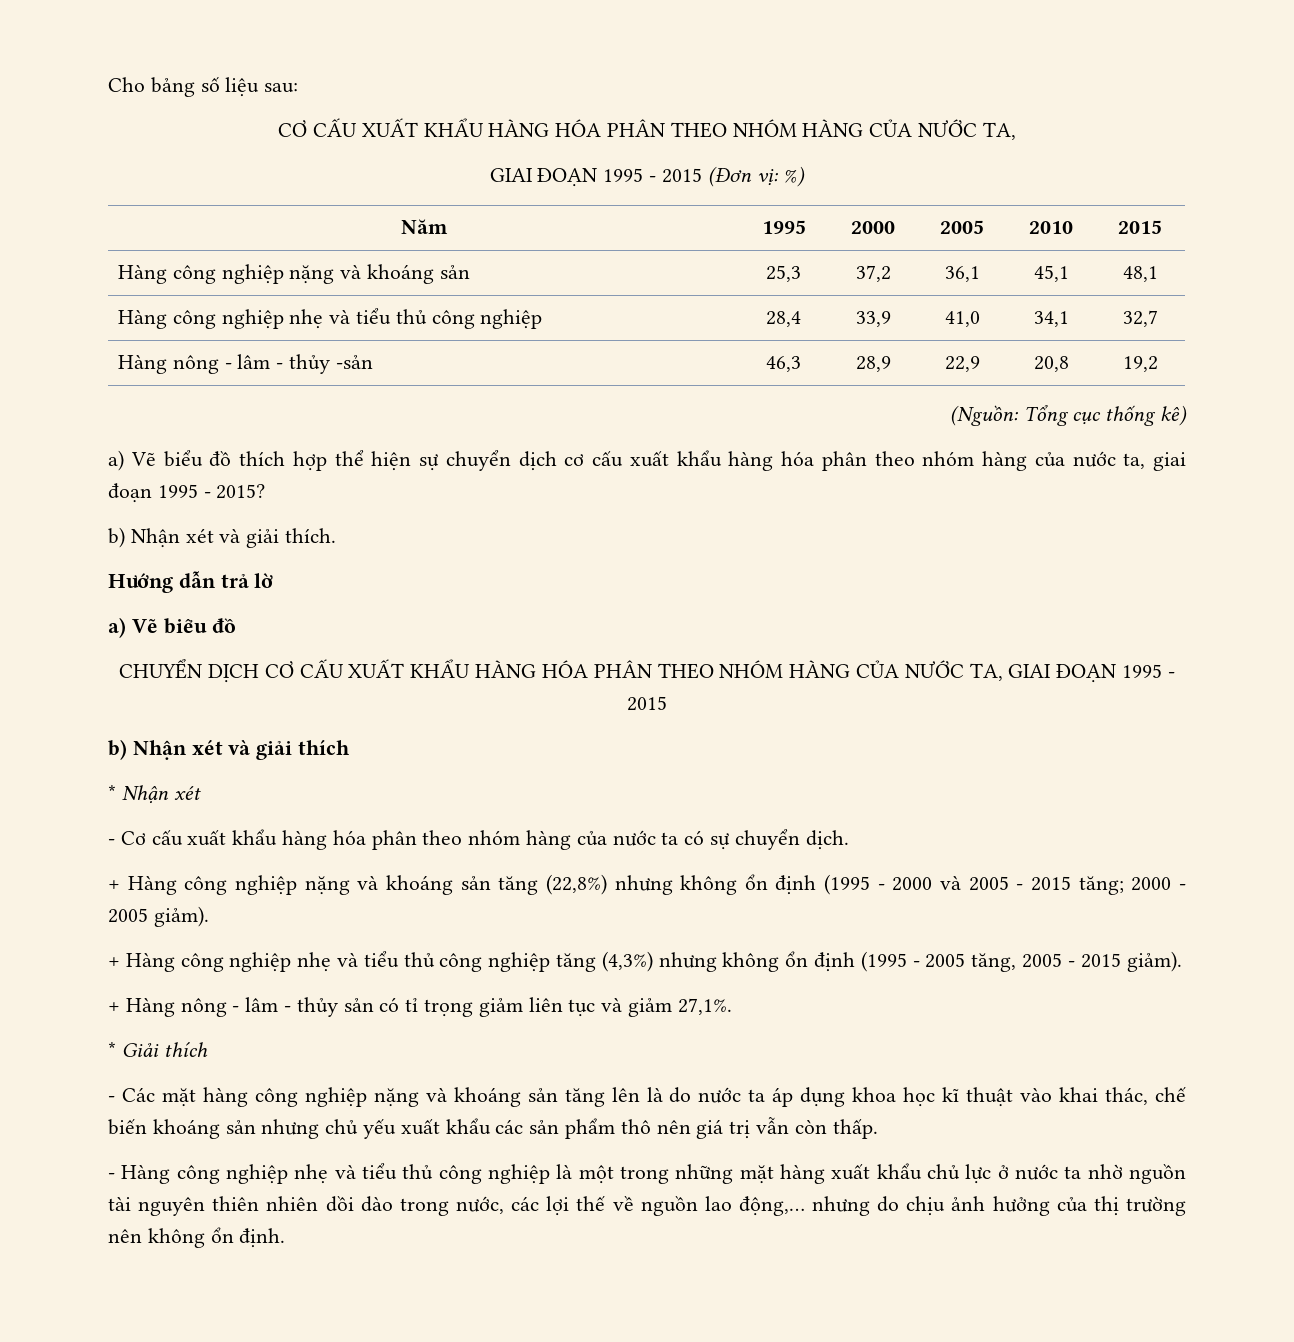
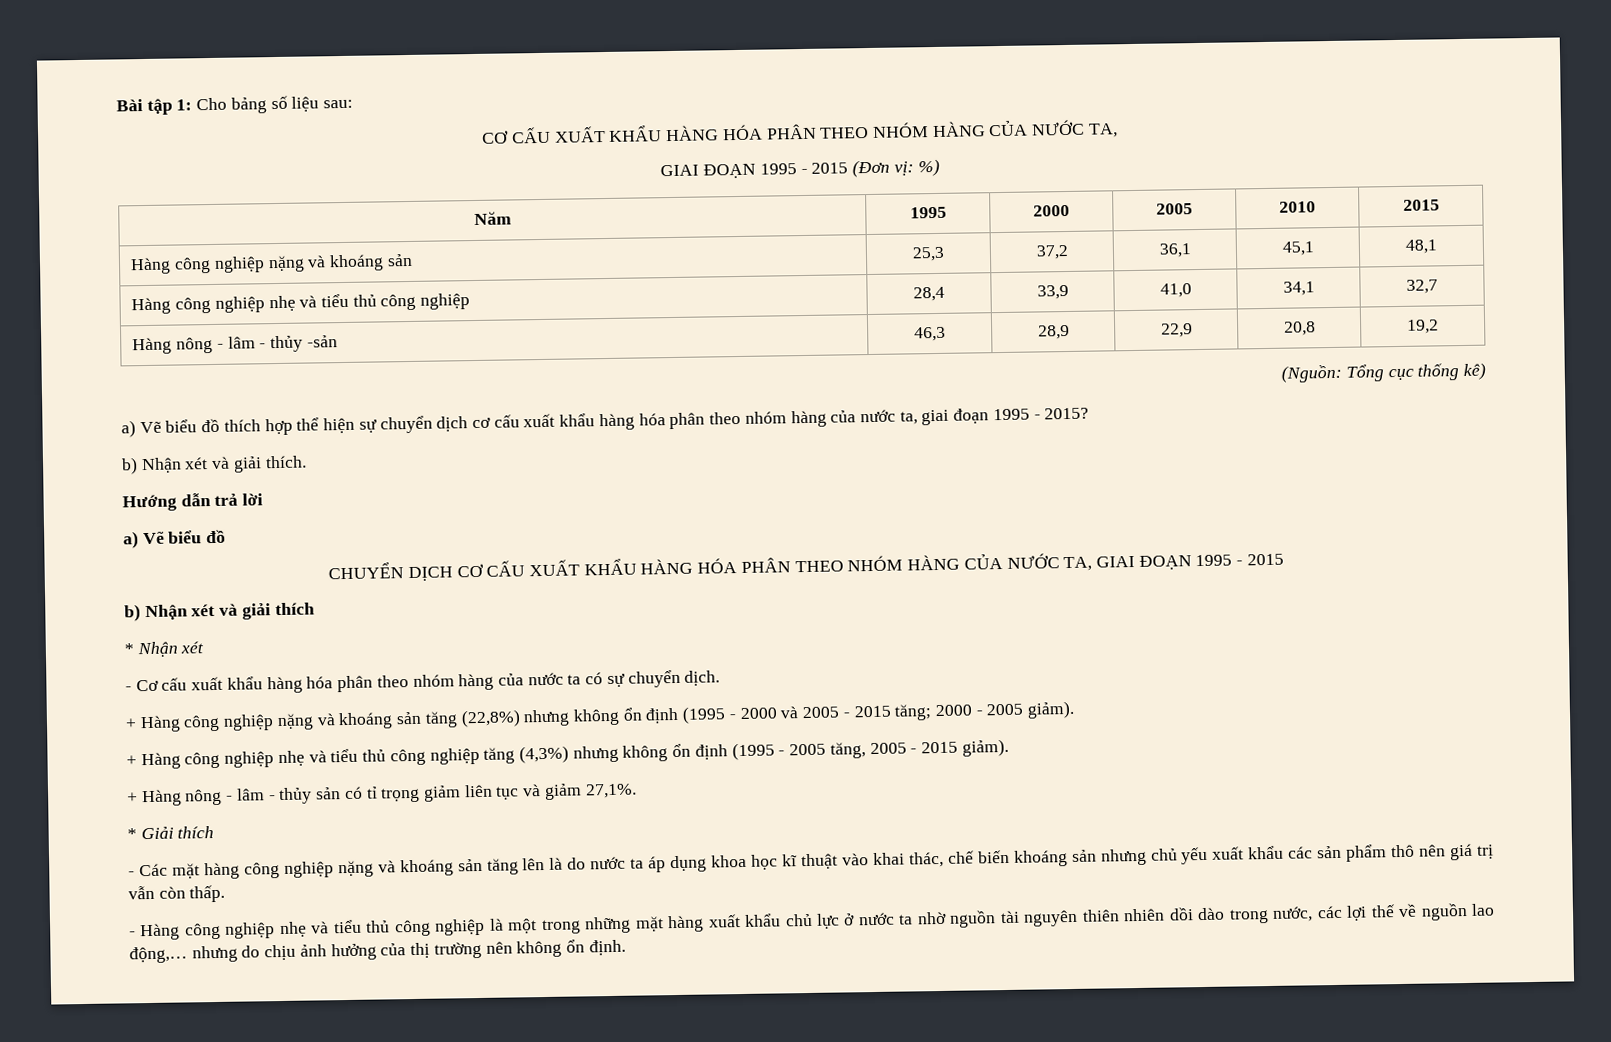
- Cho bảng số liệu sau:
+ Bài tập 1: Cho bảng số liệu sau:
- Hướng dẫn trả lờ
+ Hướng dẫn trả lời

